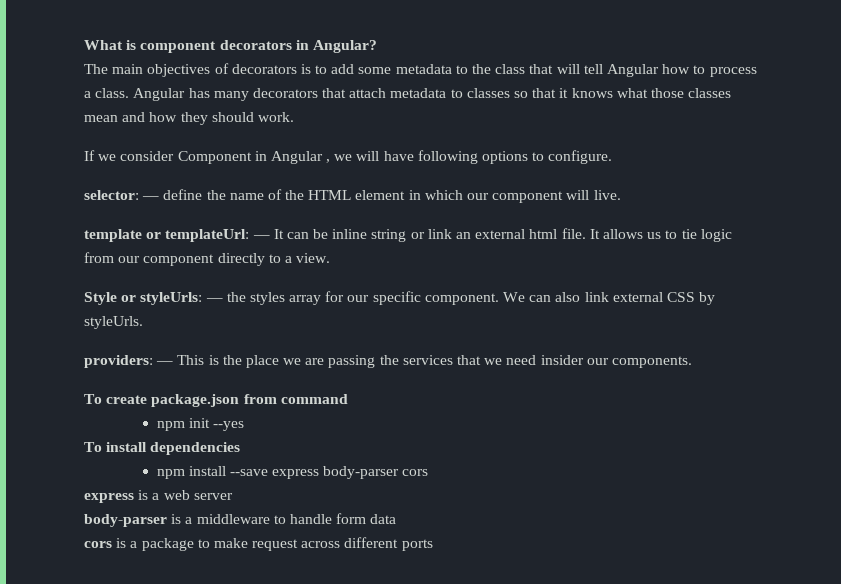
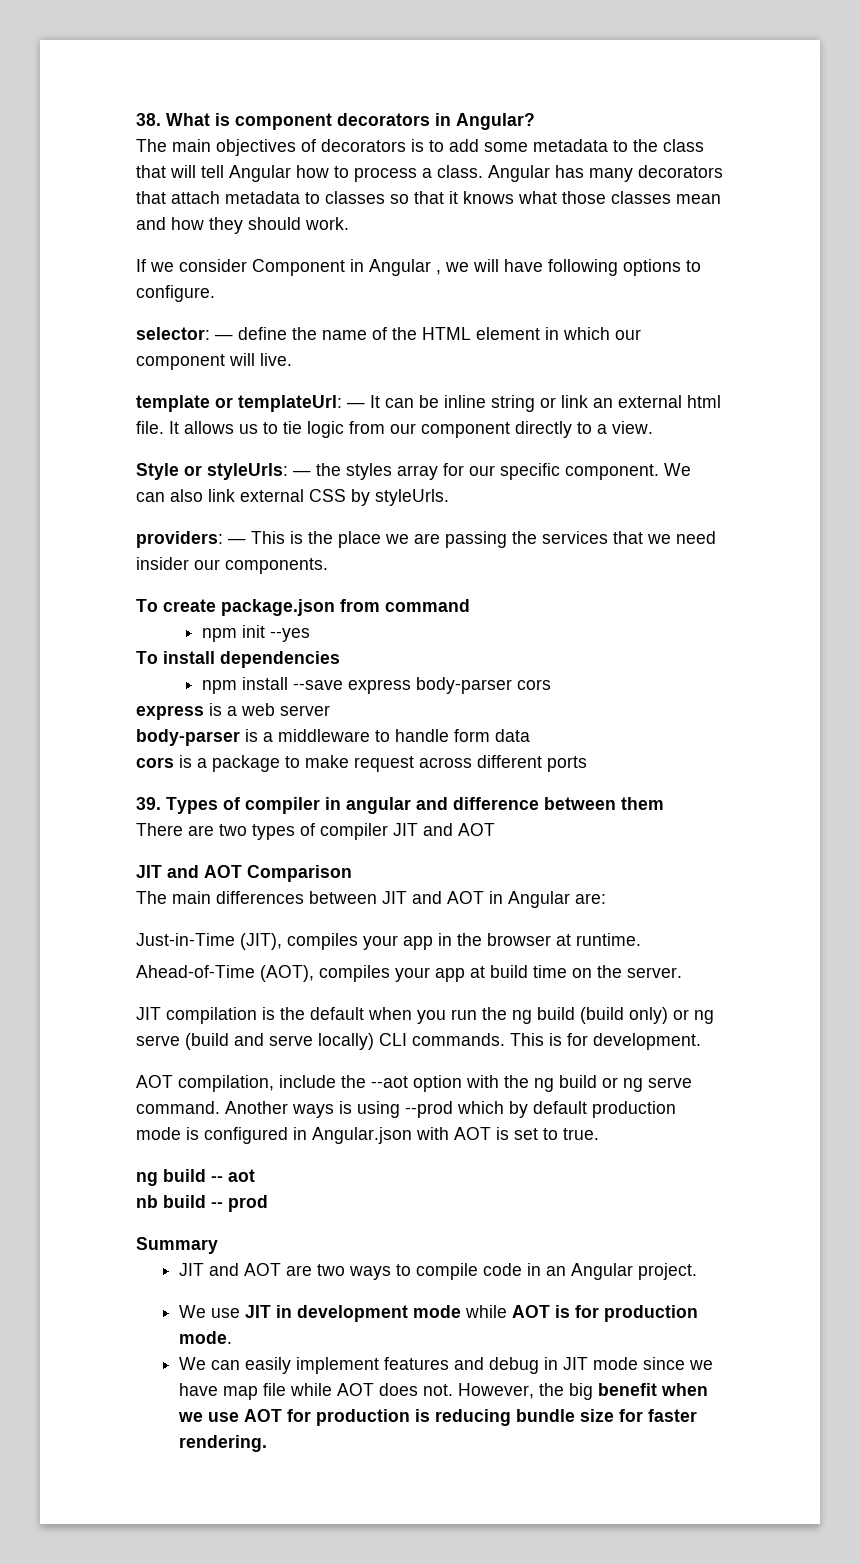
- What is component decorators in Angular?
+ 38. What is component decorators in Angular?
+ 39. Types of compiler in angular and difference between them
+ There are two types of compiler JIT and AOT
+ JIT and AOT Comparison
+ The main differences between JIT and AOT in Angular are:
+ Just-in-Time (JIT), compiles your app in the browser at runtime.
+ Ahead-of-Time (AOT), compiles your app at build time on the server.
+ JIT compilation is the default when you run the ng build (build only) or ng serve (build and serve locally) CLI commands. This is for development.
+ AOT compilation, include the --aot option with the ng build or ng serve command. Another ways is using --prod which by default production mode is configured in Angular.json with AOT is set to true.
+ ng build -- aot
+ nb build -- prod
+ Summary
+ JIT and AOT are two ways to compile code in an Angular project.
+ We use JIT in development mode while AOT is for production mode.
+ We can easily implement features and debug in JIT mode since we have map file while AOT does not. However, the big benefit when we use AOT for production is reducing bundle size for faster rendering.

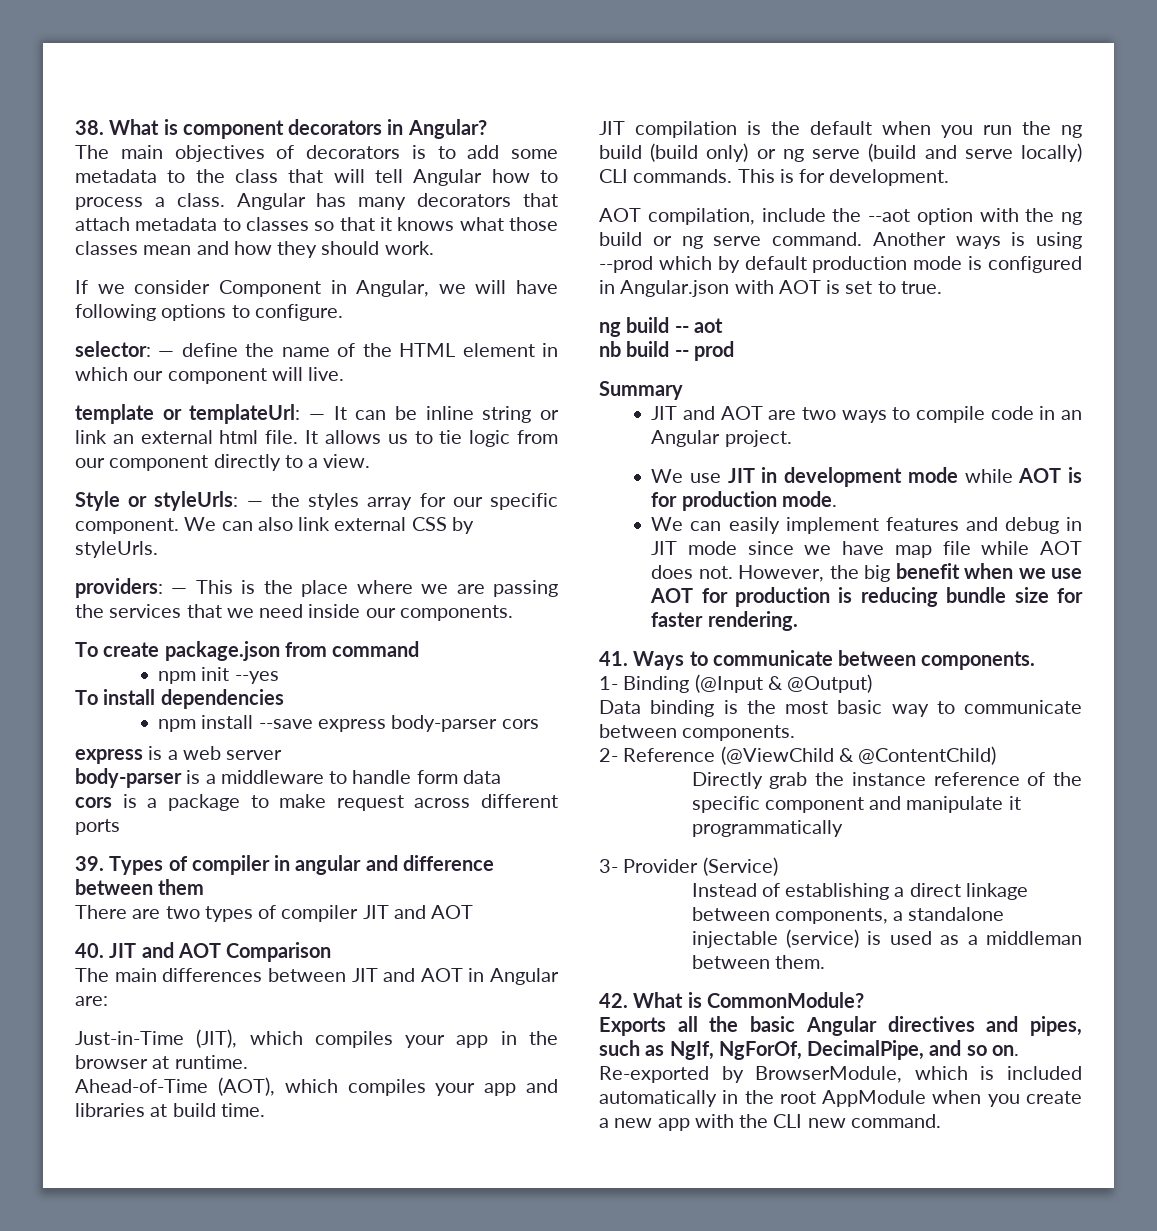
- If we consider Component in Angular , we will have following options to configure.
+ If we consider Component in Angular, we will have following options to configure.
- providers: — This is the place we are passing the services that we need insider our components.
+ providers: — This is the place where we are passing the services that we need inside our components.
- JIT and AOT Comparison
+ 40. JIT and AOT Comparison
- Just-in-Time (JIT), compiles your app in the browser at runtime.
+ Just-in-Time (JIT), which compiles your app in the browser at runtime.
- Ahead-of-Time (AOT), compiles your app at build time on the server.
+ Ahead-of-Time (AOT), which compiles your app and libraries at build time.
+ 41. Ways to communicate between components.
+ 1- Binding (@Input & @Output)
+ Data binding is the most basic way to communicate between components.
+ 2- Reference (@ViewChild & @ContentChild)
+ Directly grab the instance reference of the specific component and manipulate it programmatically
+ 3- Provider (Service)
+ Instead of establishing a direct linkage between components, a standalone injectable (service) is used as a middleman between them.
+ 42. What is CommonModule?
+ Exports all the basic Angular directives and pipes, such as NgIf, NgForOf, DecimalPipe, and so on. Re-exported by BrowserModule, which is included automatically in the root AppModule when you create a new app with the CLI new command.

